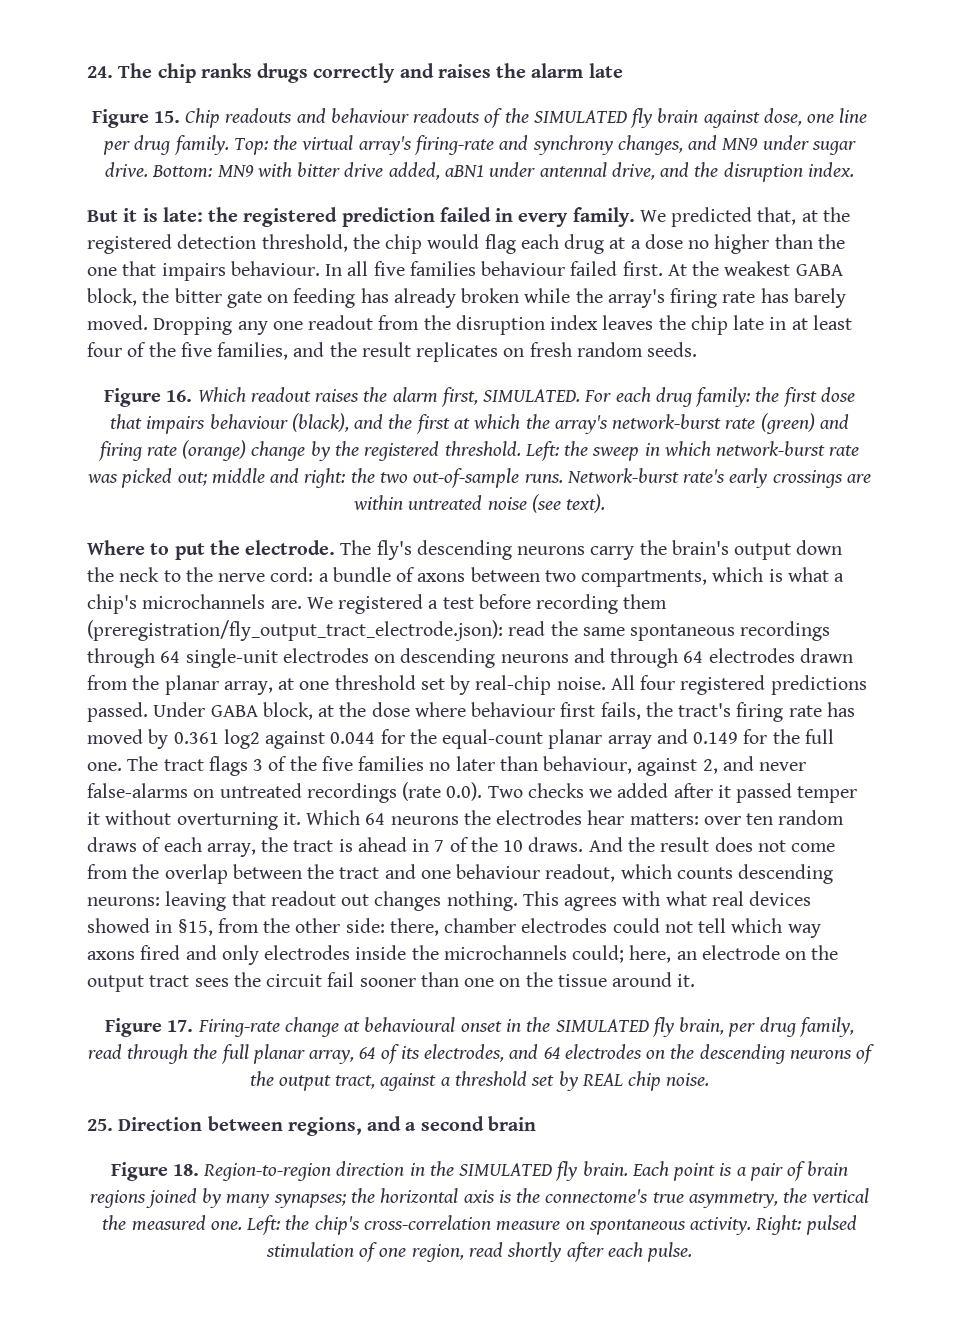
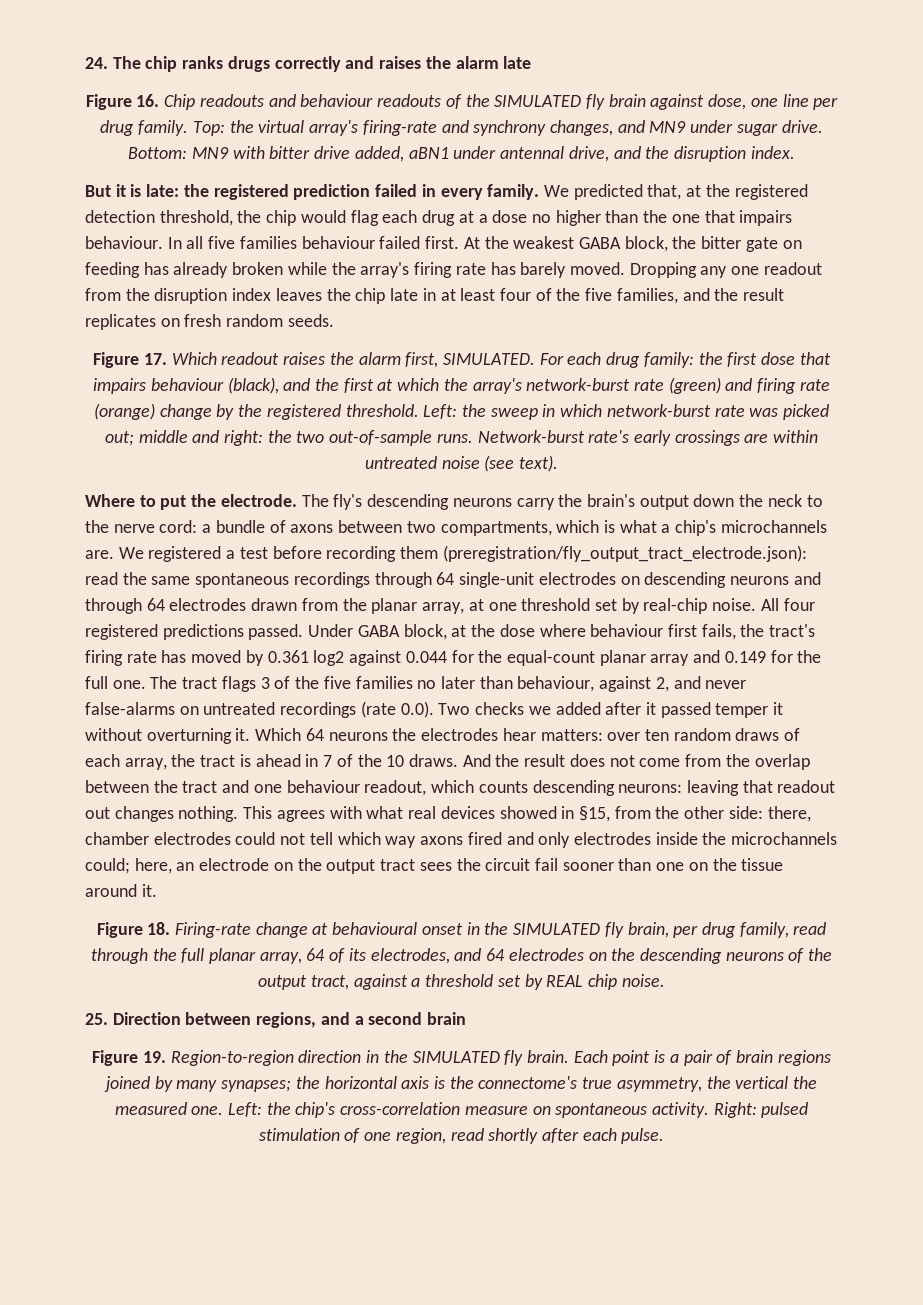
- Figure 15. Chip readouts and behaviour readouts of the SIMULATED fly brain against dose, one line per drug family.
+ Figure 16. Chip readouts and behaviour readouts of the SIMULATED fly brain against dose, one line per drug family.
- Figure 16. Which readout raises the alarm first, SIMULATED.
+ Figure 17. Which readout raises the alarm first, SIMULATED.
- Figure 17. Firing-rate change at behavioural onset in the SIMULATED fly brain, per drug family, read through the full planar array, 64 of its electrodes, and 64 electrodes on the descending neurons of the output tract, against a threshold set by REAL chip noise.
+ Figure 18. Firing-rate change at behavioural onset in the SIMULATED fly brain, per drug family, read through the full planar array, 64 of its electrodes, and 64 electrodes on the descending neurons of the output tract, against a threshold set by REAL chip noise.
- Figure 18. Region-to-region direction in the SIMULATED fly brain.
+ Figure 19. Region-to-region direction in the SIMULATED fly brain.

